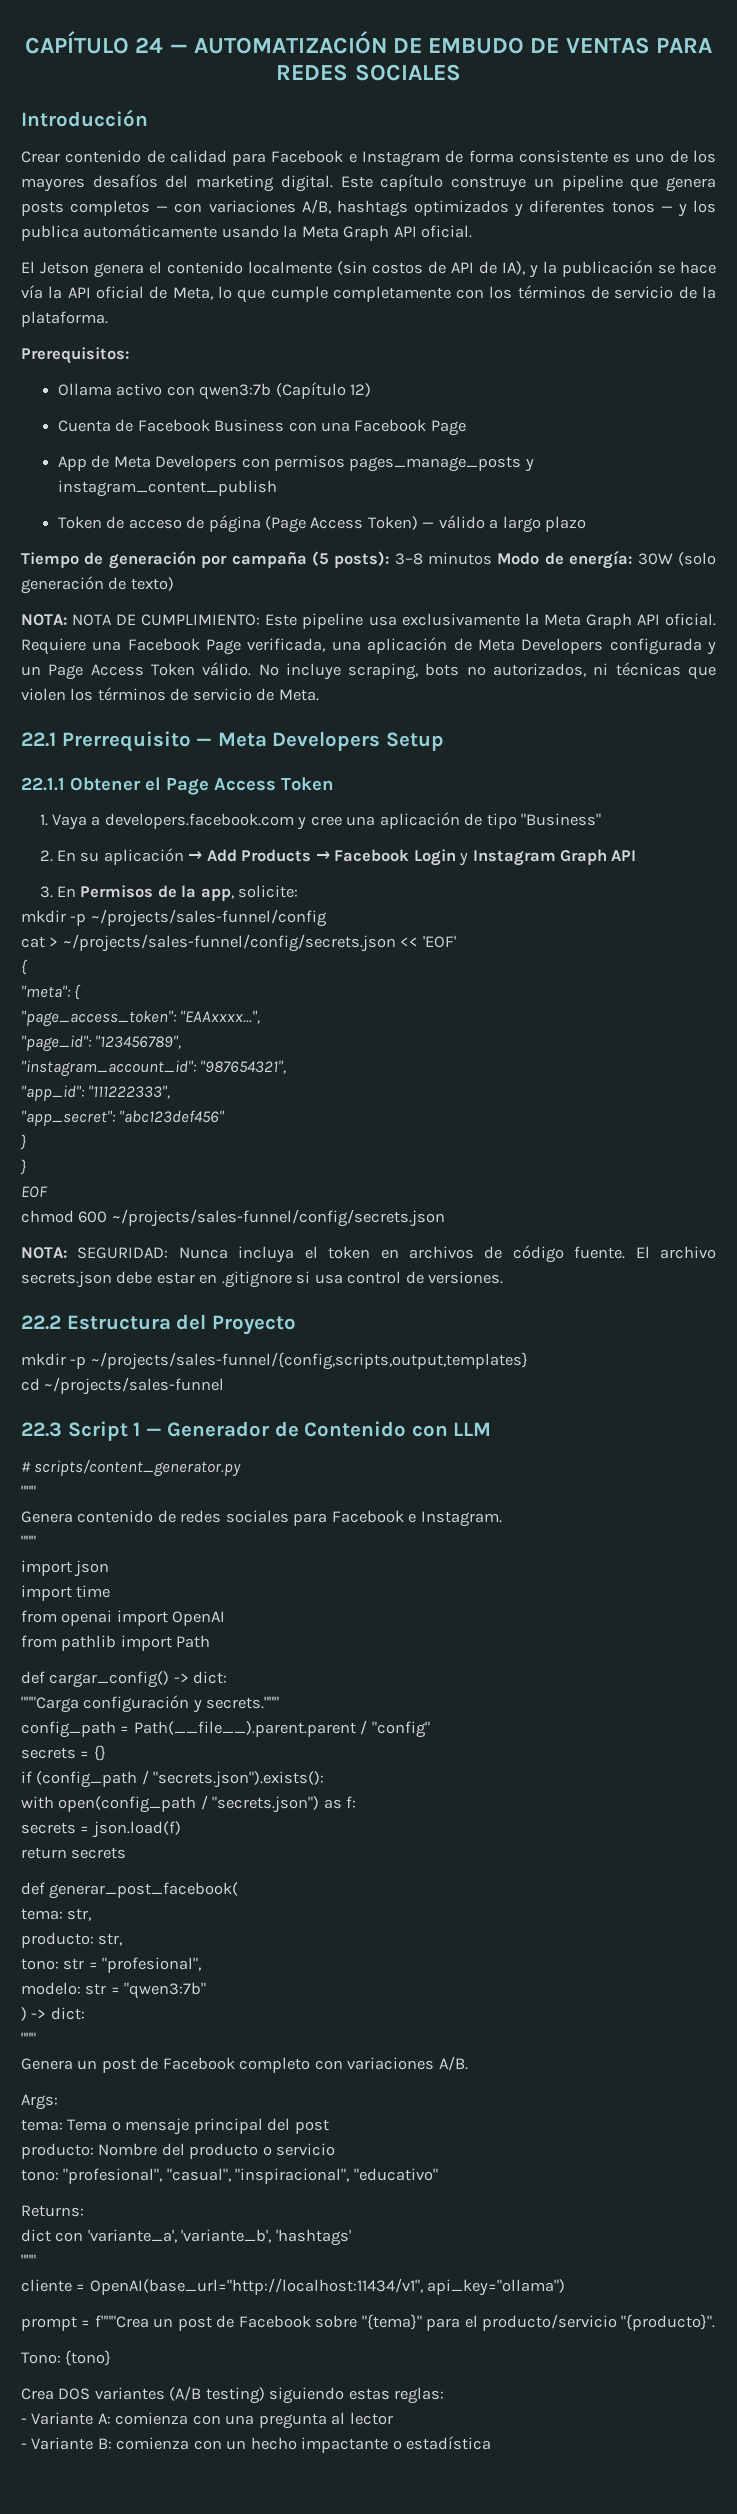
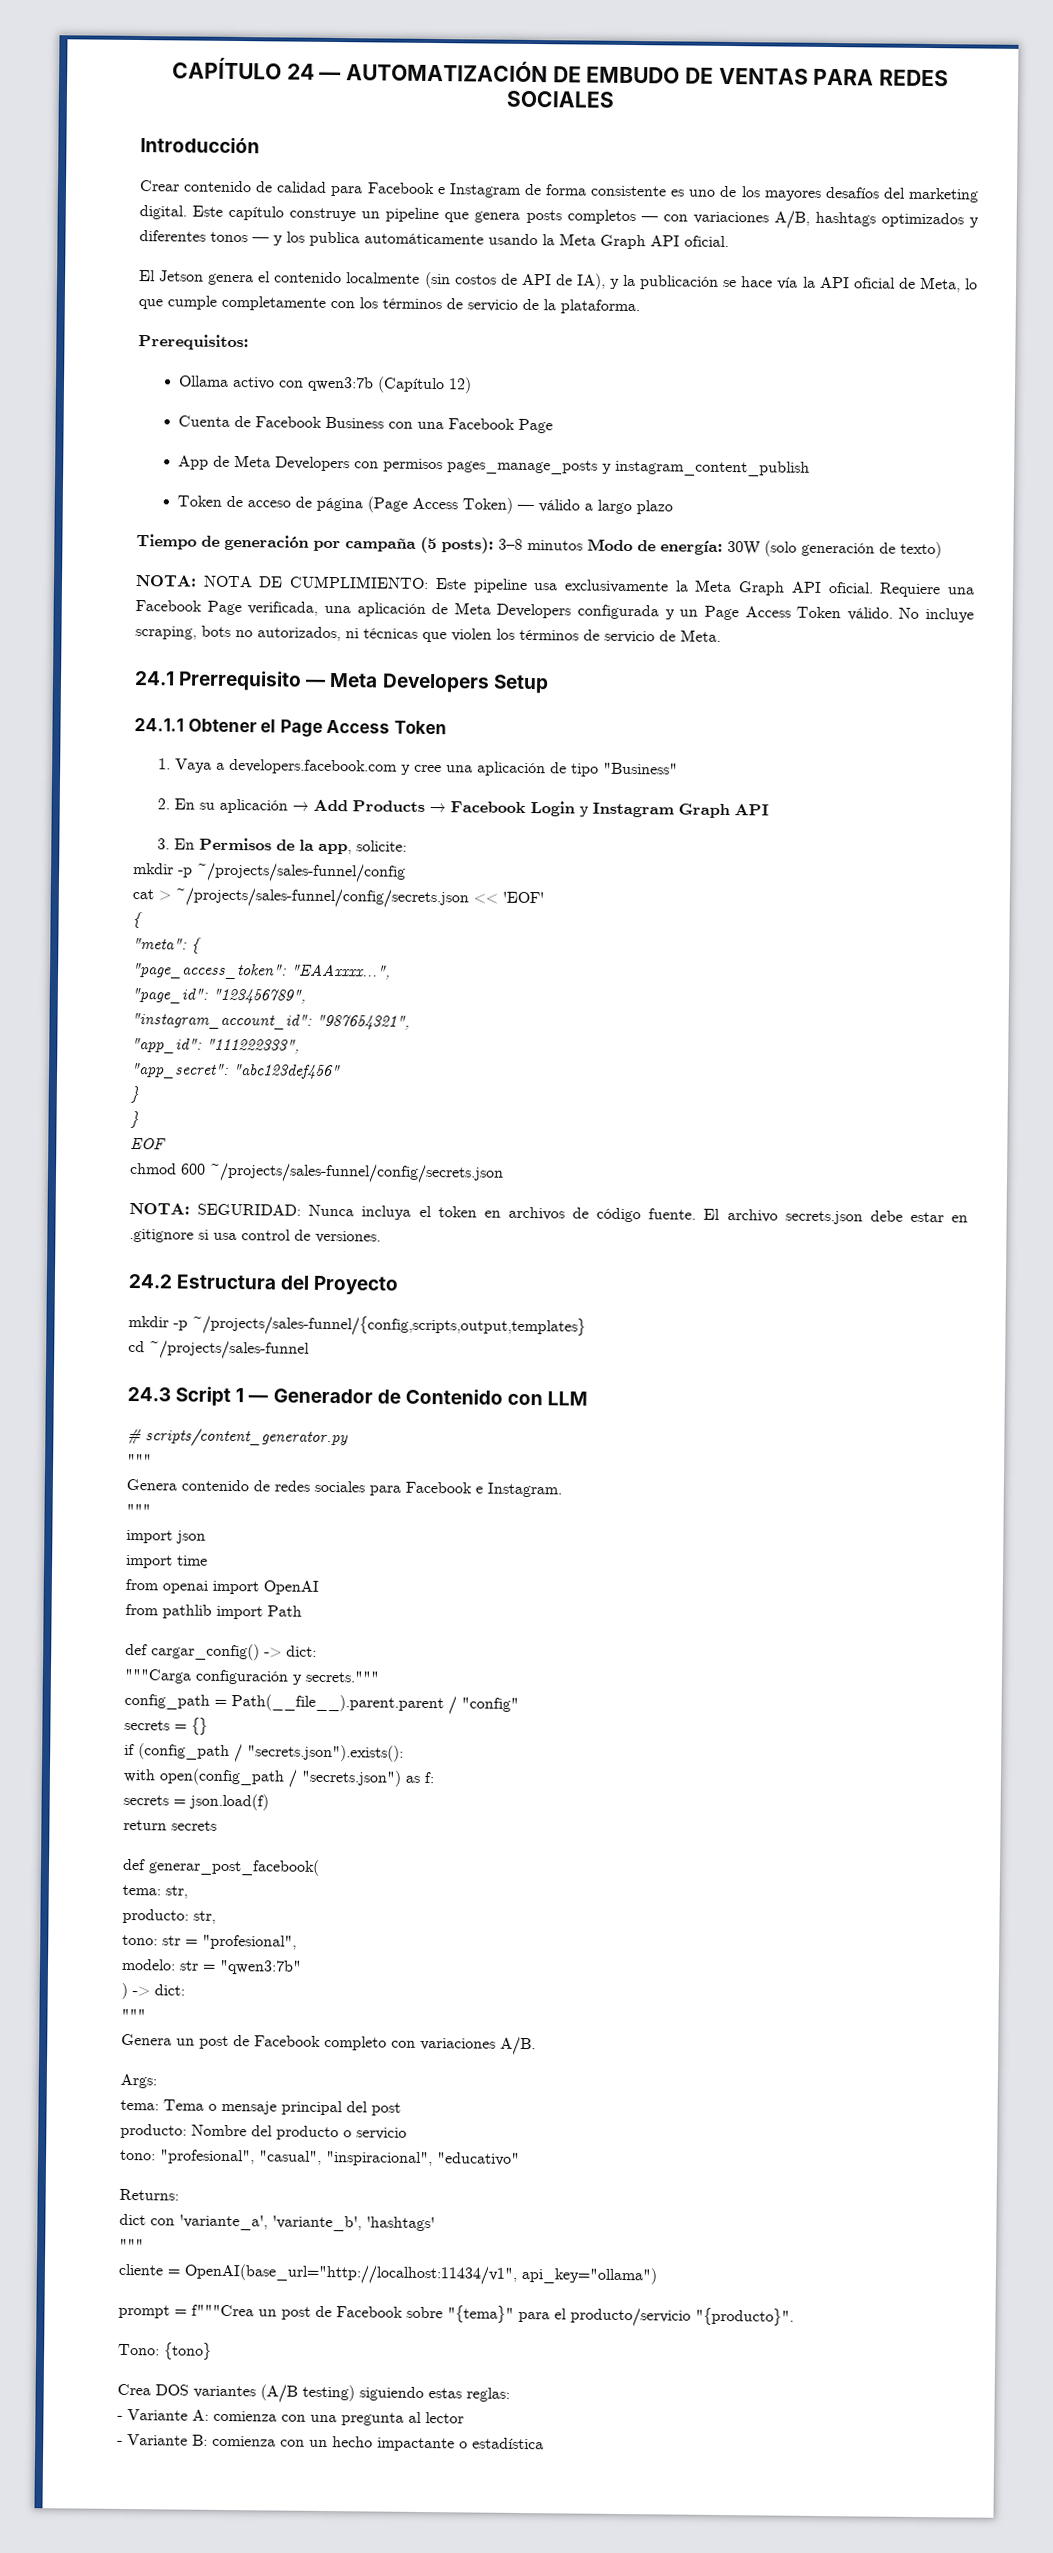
- 22.1 Prerrequisito — Meta Developers Setup
+ 24.1 Prerrequisito — Meta Developers Setup
- 22.1.1 Obtener el Page Access Token
+ 24.1.1 Obtener el Page Access Token
- 22.2 Estructura del Proyecto
+ 24.2 Estructura del Proyecto
- 22.3 Script 1 — Generador de Contenido con LLM
+ 24.3 Script 1 — Generador de Contenido con LLM

